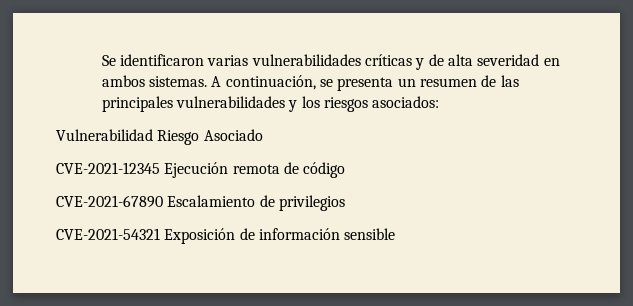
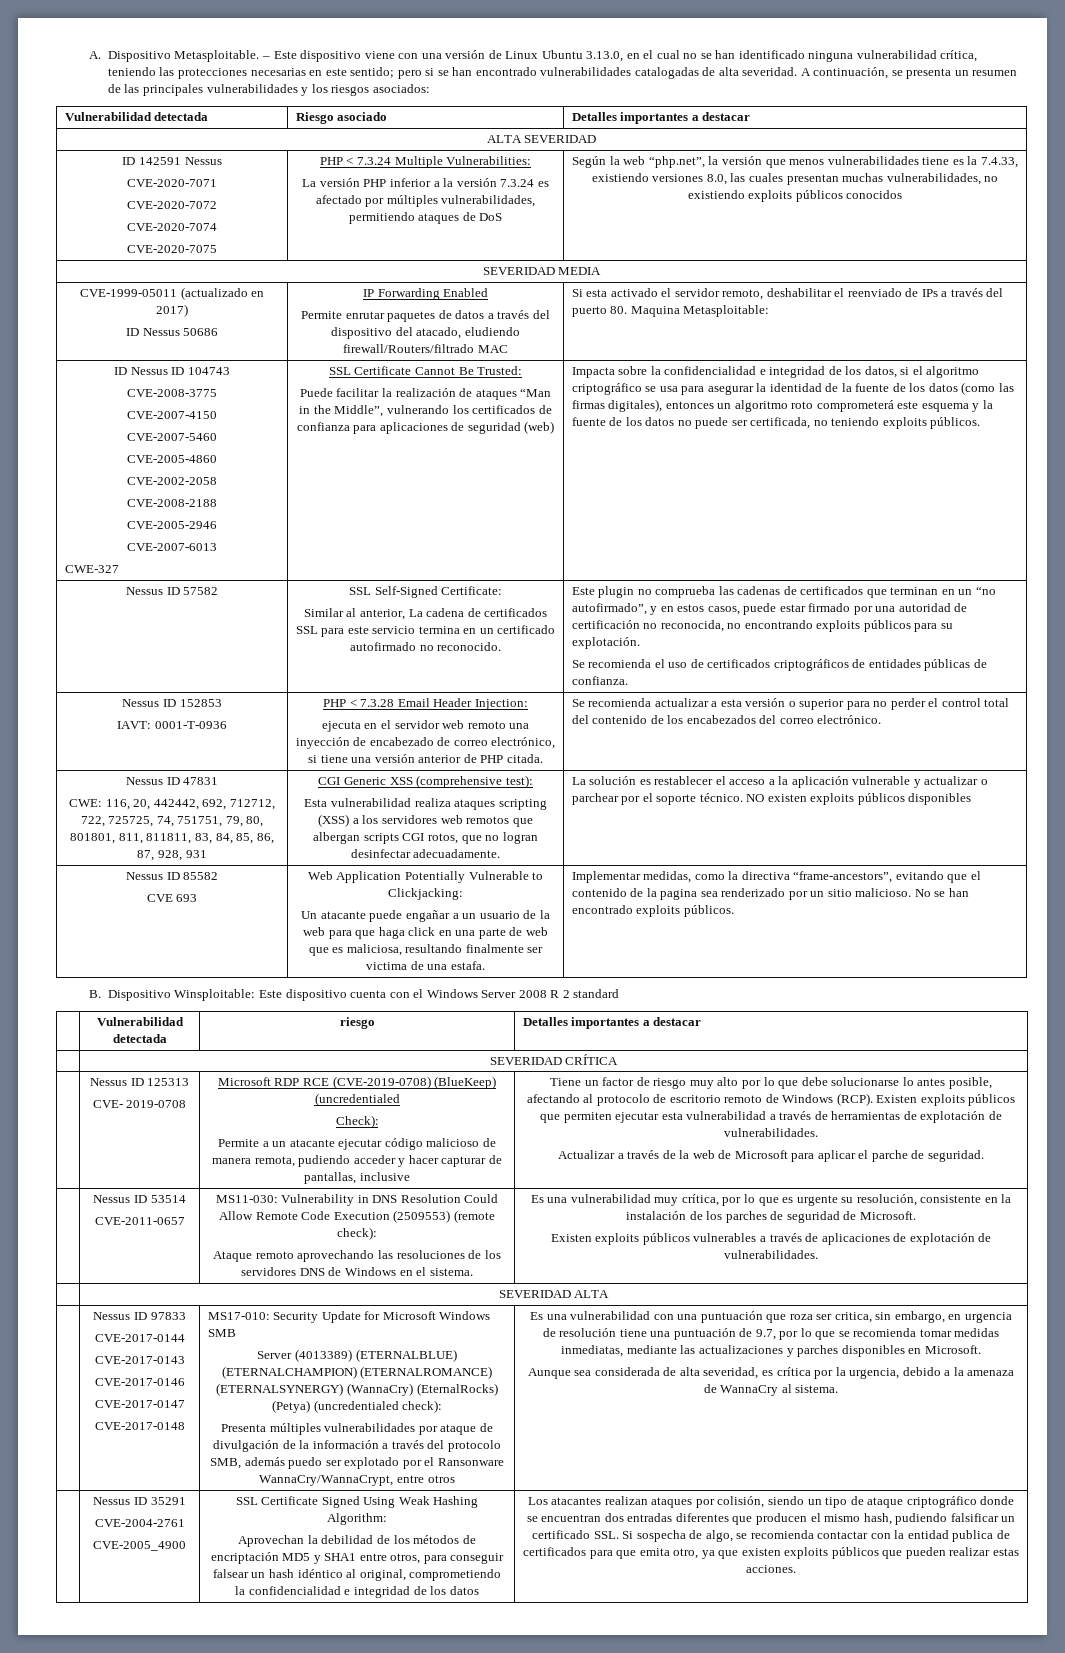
- Se identificaron varias vulnerabilidades críticas y de alta severidad en ambos sistemas.
+ A. Dispositivo Metasploitable. – Este dispositivo viene con una versión de Linux Ubuntu 3.13.0, en el cual no se han identificado ninguna vulnerabilidad crítica, teniendo las protecciones necesarias en este sentido; pero si se han encontrado vulnerabilidades catalogadas de alta severidad.
- Vulnerabilidad Riesgo Asociado
- CVE-2021-12345 Ejecución remota de código
- CVE-2021-67890 Escalamiento de privilegios
- CVE-2021-54321 Exposición de información sensible
+ Vulnerabilidad detectada | Riesgo asociado | Detalles importantes a destacar
+ ALTA SEVERIDAD
+ ID 142591 Nessus
+ CVE-2020-7071
+ CVE-2020-7072
+ CVE-2020-7074
+ CVE-2020-7075 | PHP < 7.3.24 Multiple Vulnerabilities:
+ La versión PHP inferior a la versión 7.3.24 es afectado por múltiples vulnerabilidades, permitiendo ataques de DoS | Según la web “php.net”, la versión que menos vulnerabilidades tiene es la 7.4.33, existiendo versiones 8.0, las cuales presentan muchas vulnerabilidades, no existiendo exploits públicos conocidos
+ SEVERIDAD MEDIA
+ CVE-1999-05011 (actualizado en 2017)
+ ID Nessus 50686 | IP Forwarding Enabled
+ Permite enrutar paquetes de datos a través del dispositivo del atacado, eludiendo firewall/Routers/filtrado MAC | Si esta activado el servidor remoto, deshabilitar el reenviado de IPs a través del puerto 80. Maquina Metasploitable:
+ ID Nessus ID 104743
+ CVE-2008-3775
+ CVE-2007-4150
+ CVE-2007-5460
+ CVE-2005-4860
+ CVE-2002-2058
+ CVE-2008-2188
+ CVE-2005-2946
+ CVE-2007-6013
+ CWE-327 | SSL Certificate Cannot Be Trusted:
+ Puede facilitar la realización de ataques “Man in the Middle”, vulnerando los certificados de confianza para aplicaciones de seguridad (web) | Impacta sobre la confidencialidad e integridad de los datos, si el algoritmo criptográfico se usa para asegurar la identidad de la fuente de los datos (como las firmas digitales), entonces un algoritmo roto comprometerá este esquema y la fuente de los datos no puede ser certificada, no teniendo exploits públicos.
+ Nessus ID 57582 | SSL Self-Signed Certificate:
+ Similar al anterior, La cadena de certificados SSL para este servicio termina en un certificado autofirmado no reconocido. | Este plugin no comprueba las cadenas de certificados que terminan en un “no autofirmado”, y en estos casos, puede estar firmado por una autoridad de certificación no reconocida, no encontrando exploits públicos para su explotación.
+ Se recomienda el uso de certificados criptográficos de entidades públicas de confianza.
+ Nessus ID 152853
+ IAVT: 0001-T-0936 | PHP < 7.3.28 Email Header Injection:
+ ejecuta en el servidor web remoto una inyección de encabezado de correo electrónico, si tiene una versión anterior de PHP citada. | Se recomienda actualizar a esta versión o superior para no perder el control total del contenido de los encabezados del correo electrónico.
+ Nessus ID 47831
+ CWE: 116, 20, 442442, 692, 712712, 722, 725725, 74, 751751, 79, 80, 801801, 811, 811811, 83, 84, 85, 86, 87, 928, 931 | CGI Generic XSS (comprehensive test):
+ Esta vulnerabilidad realiza ataques scripting (XSS) a los servidores web remotos que albergan scripts CGI rotos, que no logran desinfectar adecuadamente. | La solución es restablecer el acceso a la aplicación vulnerable y actualizar o parchear por el soporte técnico. NO existen exploits públicos disponibles
+ Nessus ID 85582
+ CVE 693 | Web Application Potentially Vulnerable to Clickjacking:
+ Un atacante puede engañar a un usuario de la web para que haga click en una parte de web que es maliciosa, resultando finalmente ser victima de una estafa. | Implementar medidas, como la directiva “frame-ancestors”, evitando que el contenido de la pagina sea renderizado por un sitio malicioso. No se han encontrado exploits públicos.
+ B. Dispositivo Winsploitable: Este dispositivo cuenta con el Windows Server 2008 R 2 standard
+ | Vulnerabilidad detectada | riesgo | Detalles importantes a destacar
+ | SEVERIDAD CRÍTICA
+ | Nessus ID 125313
+ CVE- 2019-0708 | Microsoft RDP RCE (CVE-2019-0708) (BlueKeep) (uncredentialed
+ Check):
+ Permite a un atacante ejecutar código malicioso de manera remota, pudiendo acceder y hacer capturar de pantallas, inclusive | Tiene un factor de riesgo muy alto por lo que debe solucionarse lo antes posible, afectando al protocolo de escritorio remoto de Windows (RCP). Existen exploits públicos que permiten ejecutar esta vulnerabilidad a través de herramientas de explotación de vulnerabilidades.
+ Actualizar a través de la web de Microsoft para aplicar el parche de seguridad.
+ | Nessus ID 53514
+ CVE-2011-0657 | MS11-030: Vulnerability in DNS Resolution Could Allow Remote Code Execution (2509553) (remote check):
+ Ataque remoto aprovechando las resoluciones de los servidores DNS de Windows en el sistema. | Es una vulnerabilidad muy crítica, por lo que es urgente su resolución, consistente en la instalación de los parches de seguridad de Microsoft.
+ Existen exploits públicos vulnerables a través de aplicaciones de explotación de vulnerabilidades.
+ | SEVERIDAD ALTA
+ | Nessus ID 97833
+ CVE-2017-0144
+ CVE-2017-0143
+ CVE-2017-0146
+ CVE-2017-0147
+ CVE-2017-0148 | MS17-010: Security Update for Microsoft Windows SMB
+ Server (4013389) (ETERNALBLUE) (ETERNALCHAMPION) (ETERNALROMANCE) (ETERNALSYNERGY) (WannaCry) (EternalRocks) (Petya) (uncredentialed check):
+ Presenta múltiples vulnerabilidades por ataque de divulgación de la información a través del protocolo SMB, además puedo ser explotado por el Ransonware WannaCry/WannaCrypt, entre otros | Es una vulnerabilidad con una puntuación que roza ser critica, sin embargo, en urgencia de resolución tiene una puntuación de 9.7, por lo que se recomienda tomar medidas inmediatas, mediante las actualizaciones y parches disponibles en Microsoft.
+ Aunque sea considerada de alta severidad, es crítica por la urgencia, debido a la amenaza de WannaCry al sistema.
+ | Nessus ID 35291
+ CVE-2004-2761
+ CVE-2005_4900 | SSL Certificate Signed Using Weak Hashing Algorithm:
+ Aprovechan la debilidad de los métodos de encriptación MD5 y SHA1 entre otros, para conseguir falsear un hash idéntico al original, comprometiendo la confidencialidad e integridad de los datos | Los atacantes realizan ataques por colisión, siendo un tipo de ataque criptográfico donde se encuentran dos entradas diferentes que producen el mismo hash, pudiendo falsificar un certificado SSL. Si sospecha de algo, se recomienda contactar con la entidad publica de certificados para que emita otro, ya que existen exploits públicos que pueden realizar estas acciones.

